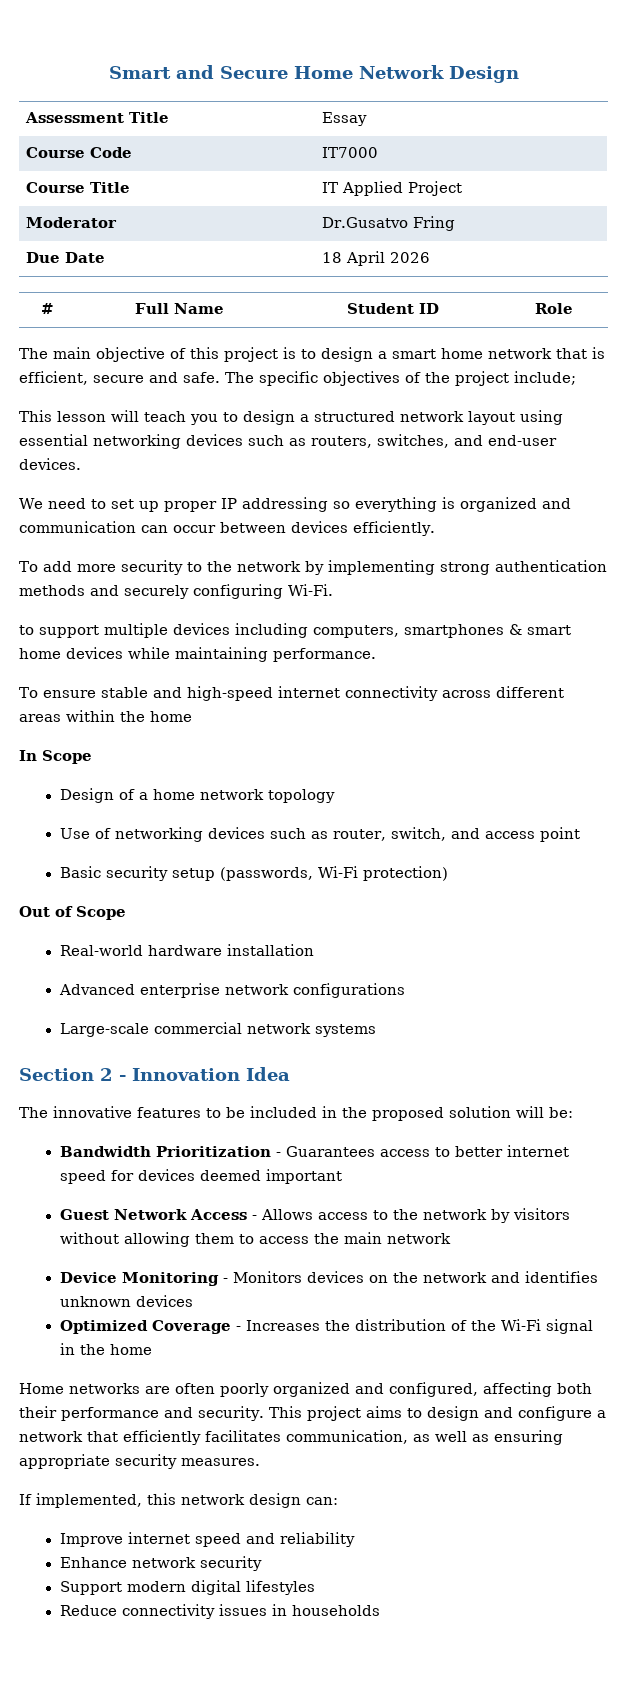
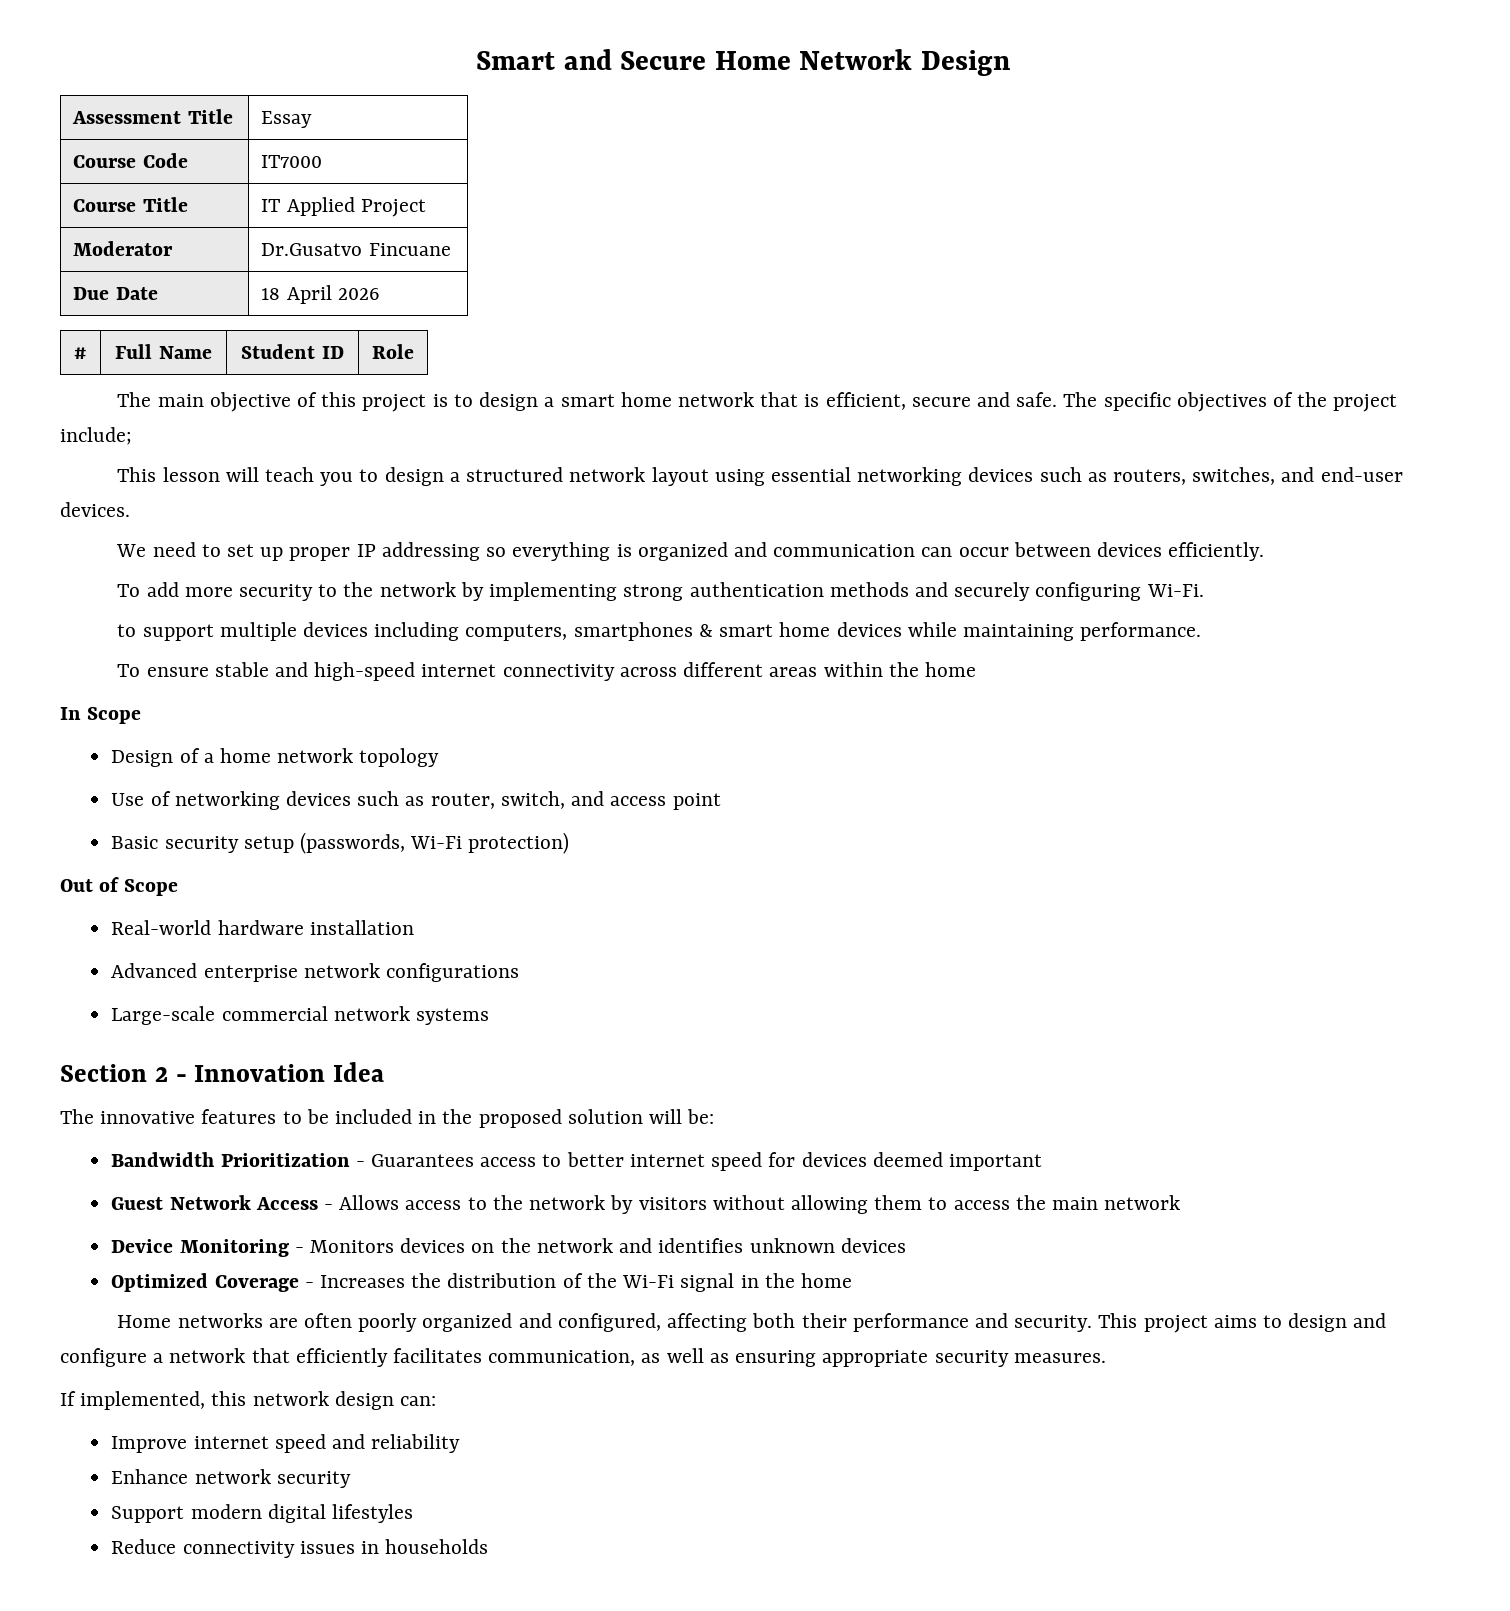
- Moderator | Dr.Gusatvo Fring
+ Moderator | Dr.Gusatvo Fincuane

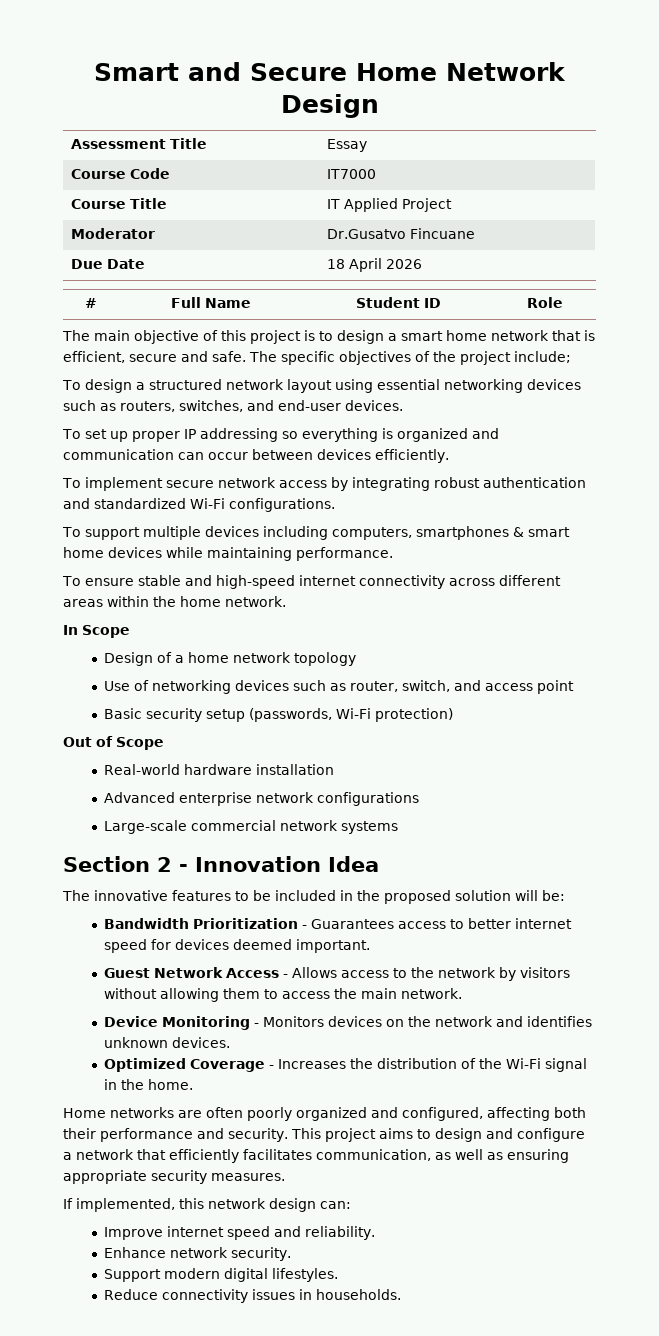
- This lesson will teach you to design a structured network layout using essential networking devices such as routers, switches, and end-user devices.
+ To design a structured network layout using essential networking devices such as routers, switches, and end-user devices.
- We need to set up proper IP addressing so everything is organized and communication can occur between devices efficiently.
+ To set up proper IP addressing so everything is organized and communication can occur between devices efficiently.
- To add more security to the network by implementing strong authentication methods and securely configuring Wi-Fi.
- to support multiple devices including computers, smartphones & smart home devices while maintaining performance.
+ To implement secure network access by integrating robust authentication and standardized Wi-Fi configurations.
+ To support multiple devices including computers, smartphones & smart home devices while maintaining performance.
- To ensure stable and high-speed internet connectivity across different areas within the home
+ To ensure stable and high-speed internet connectivity across different areas within the home network.
- Bandwidth Prioritization - Guarantees access to better internet speed for devices deemed important
+ Bandwidth Prioritization - Guarantees access to better internet speed for devices deemed important.
- Guest Network Access - Allows access to the network by visitors without allowing them to access the main network
+ Guest Network Access - Allows access to the network by visitors without allowing them to access the main network.
- Device Monitoring - Monitors devices on the network and identifies unknown devices
+ Device Monitoring - Monitors devices on the network and identifies unknown devices.
- Optimized Coverage - Increases the distribution of the Wi-Fi signal in the home
+ Optimized Coverage - Increases the distribution of the Wi-Fi signal in the home.
- Improve internet speed and reliability
+ Improve internet speed and reliability.
- Enhance network security
+ Enhance network security.
- Support modern digital lifestyles
+ Support modern digital lifestyles.
- Reduce connectivity issues in households
+ Reduce connectivity issues in households.

